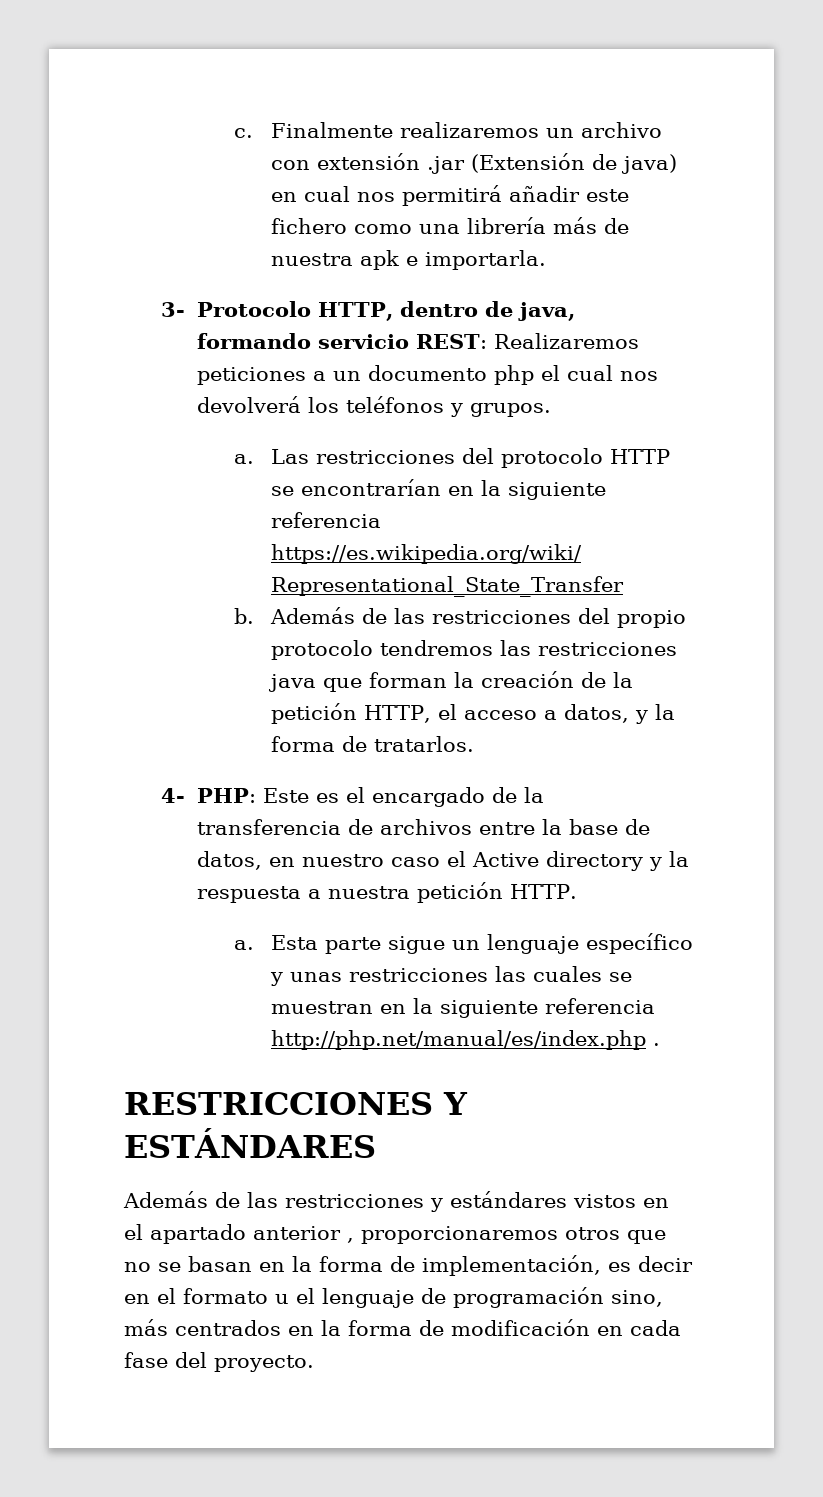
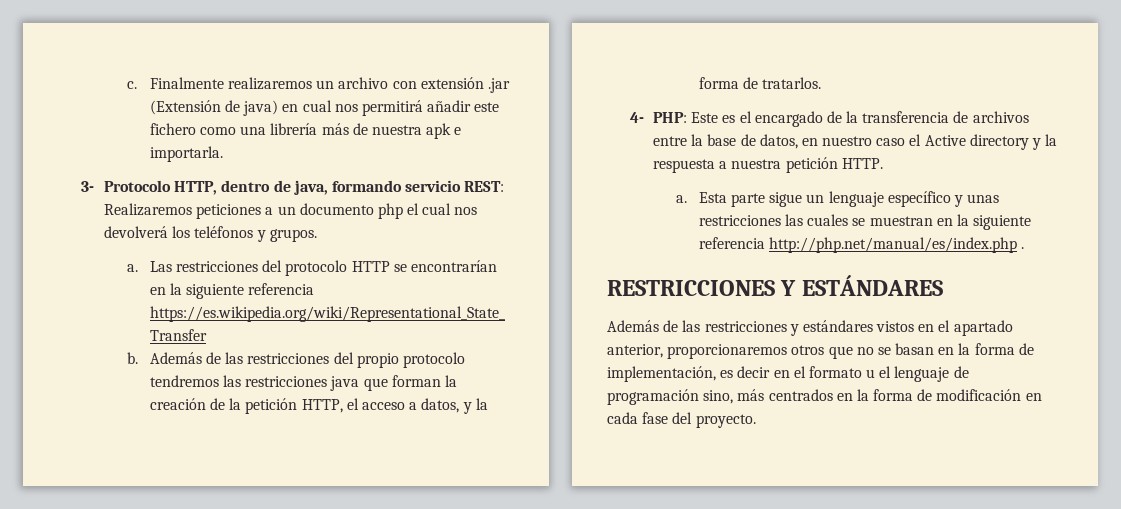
- Además de las restricciones y estándares vistos en el apartado anterior , proporcionaremos otros que no se basan en la forma de implementación, es decir en el formato u el lenguaje de programación sino, más centrados en la forma de modificación en cada fase del proyecto.
+ Además de las restricciones y estándares vistos en el apartado anterior, proporcionaremos otros que no se basan en la forma de implementación, es decir en el formato u el lenguaje de programación sino, más centrados en la forma de modificación en cada fase del proyecto.

